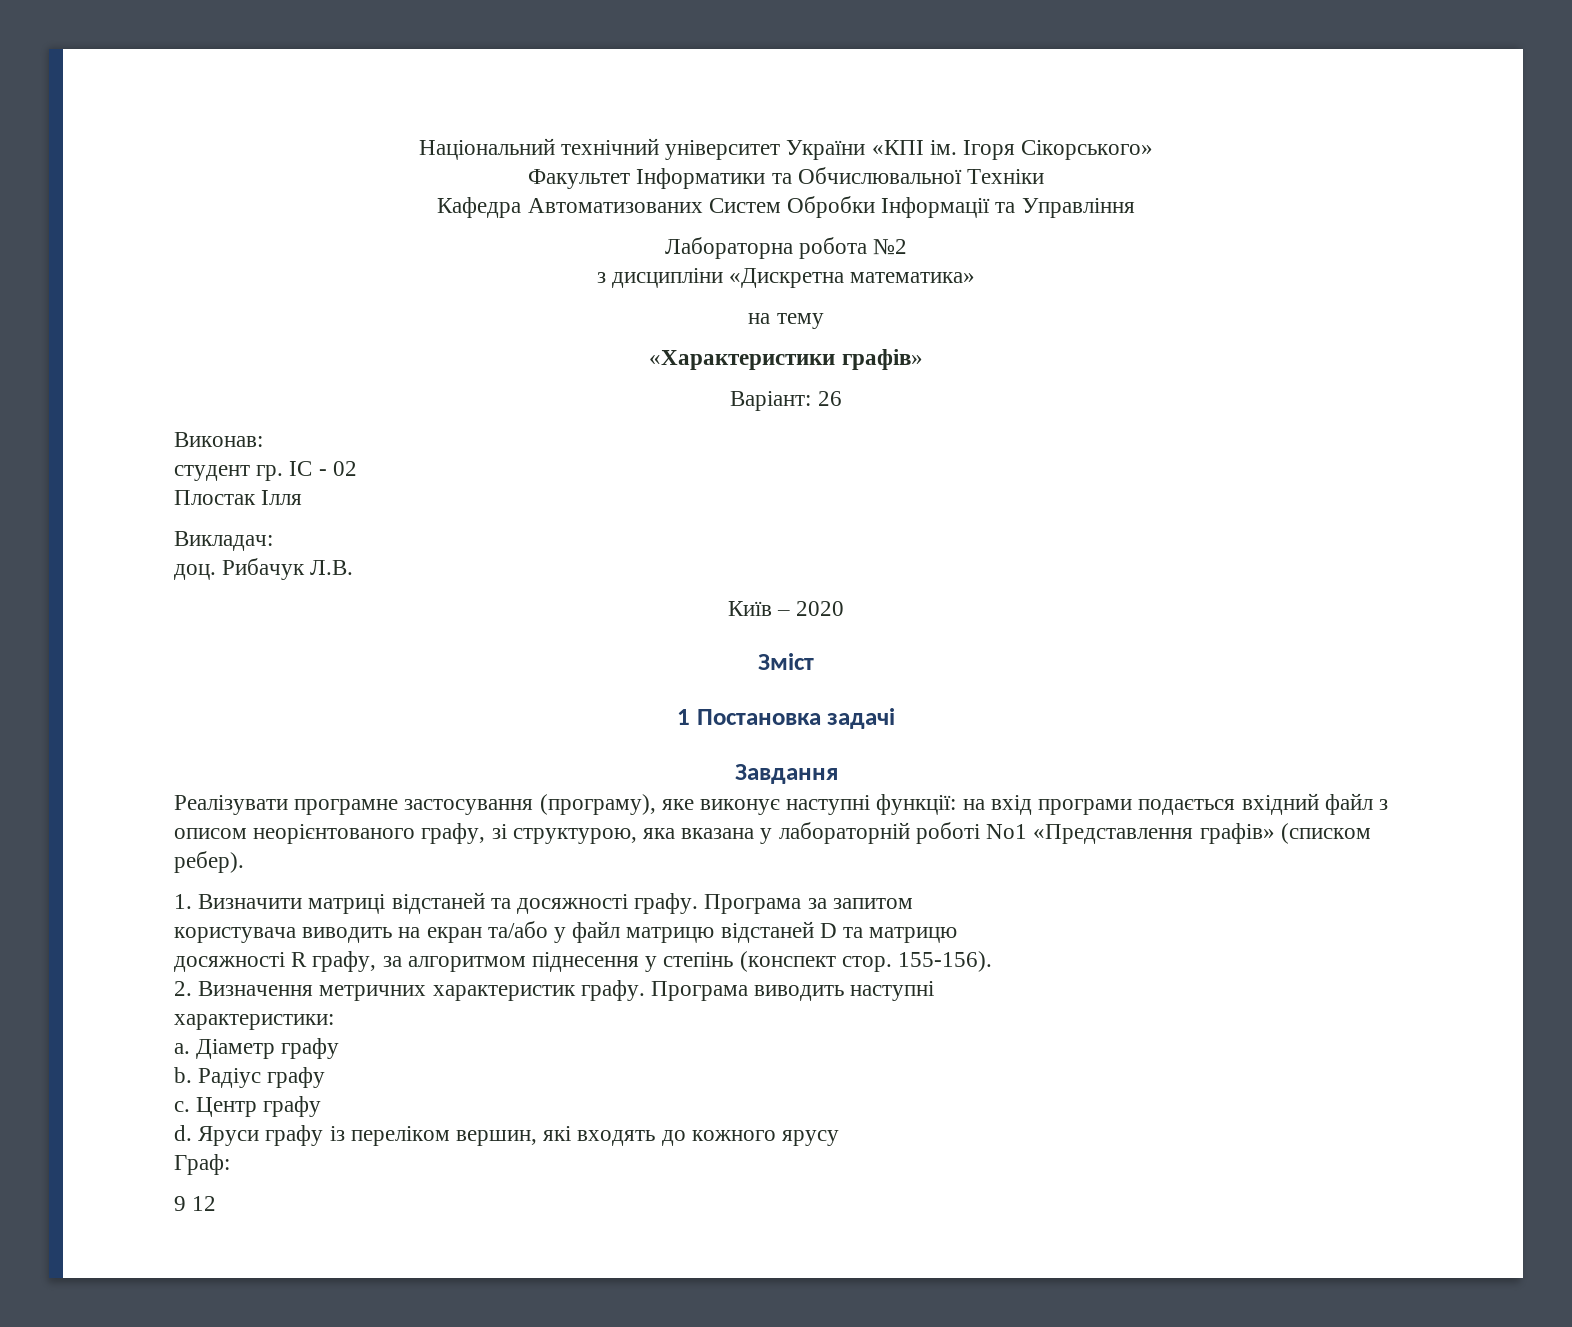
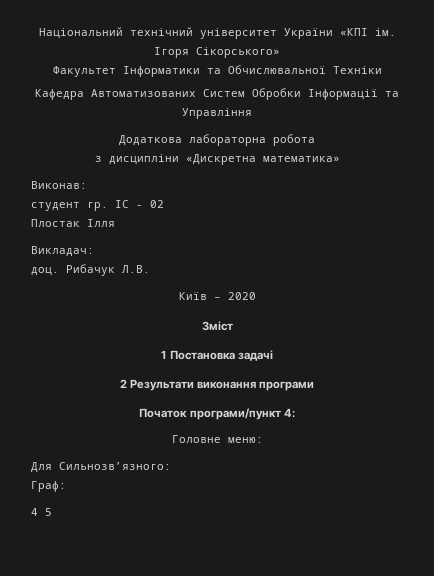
- Лабораторна робота №2
+ Додаткова лабораторна робота
- на тему
- «Характеристики графів»
- Варіант: 26
- Завдання
- Реалізувати програмне застосування (програму), яке виконує наступні функції: на вхід програми подається вхідний файл з описом неорієнтованого графу, зі структурою, яка вказана у лабораторній роботі No1 «Представлення графів» (списком ребер).
- 1. Визначити матриці відстаней та досяжності графу. Програма за запитом
- користувача виводить на екран та/або у файл матрицю відстаней D та матрицю
- досяжності R графу, за алгоритмом піднесення у степінь (конспект стор. 155-156).
- 2. Визначення метричних характеристик графу. Програма виводить наступні
- характеристики:
- a. Діаметр графу
- b. Радіус графу
- c. Центр графу
- d. Яруси графу із переліком вершин, які входять до кожного ярусу
+ 2 Результати виконання програми
+ Початок програми/пункт 4:
+ Головне меню:
+ Для Сильнозв’язного:
- 9 12
+ 4 5

